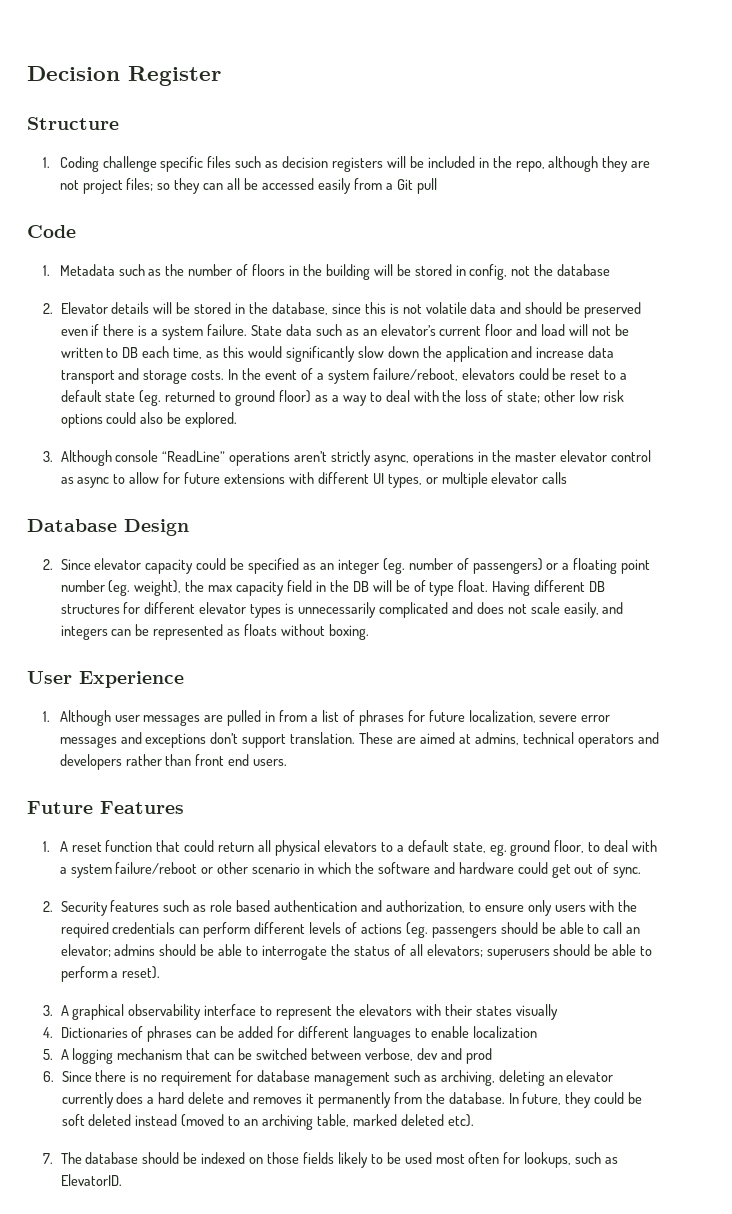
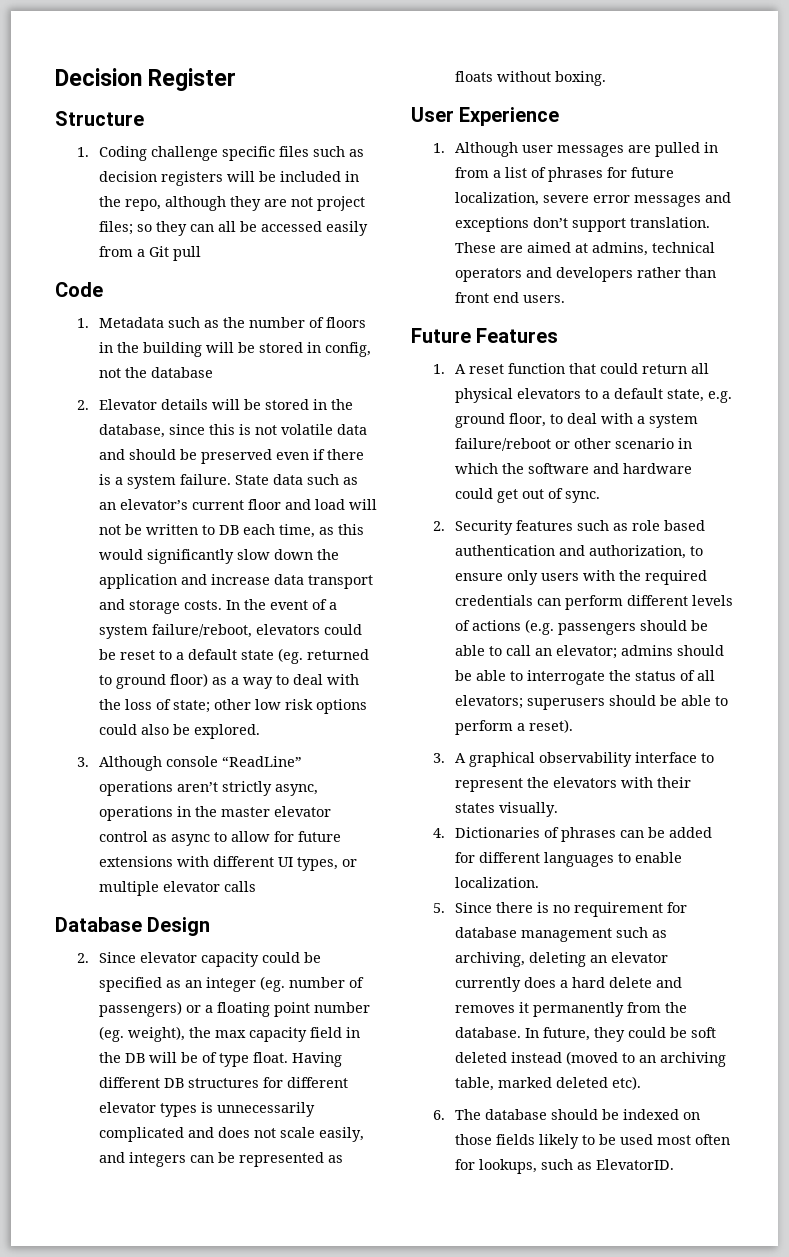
- 1. A reset function that could return all physical elevators to a default state, eg. ground floor, to deal with a system failure/reboot or other scenario in which the software and hardware could get out of sync.
+ 1. A reset function that could return all physical elevators to a default state, e.g. ground floor, to deal with a system failure/reboot or other scenario in which the software and hardware could get out of sync.
- 2. Security features such as role based authentication and authorization, to ensure only users with the required credentials can perform different levels of actions (eg. passengers should be able to call an elevator; admins should be able to interrogate the status of all elevators; superusers should be able to perform a reset).
+ 2. Security features such as role based authentication and authorization, to ensure only users with the required credentials can perform different levels of actions (e.g. passengers should be able to call an elevator; admins should be able to interrogate the status of all elevators; superusers should be able to perform a reset).
- 3. A graphical observability interface to represent the elevators with their states visually
+ 3. A graphical observability interface to represent the elevators with their states visually.
- 4. Dictionaries of phrases can be added for different languages to enable localization
- 5. A logging mechanism that can be switched between verbose, dev and prod
- 6. Since there is no requirement for database management such as archiving, deleting an elevator currently does a hard delete and removes it permanently from the database.
+ 4. Dictionaries of phrases can be added for different languages to enable localization.
+ 5. Since there is no requirement for database management such as archiving, deleting an elevator currently does a hard delete and removes it permanently from the database.
- 7. The database should be indexed on those fields likely to be used most often for lookups, such as ElevatorID.
+ 6. The database should be indexed on those fields likely to be used most often for lookups, such as ElevatorID.

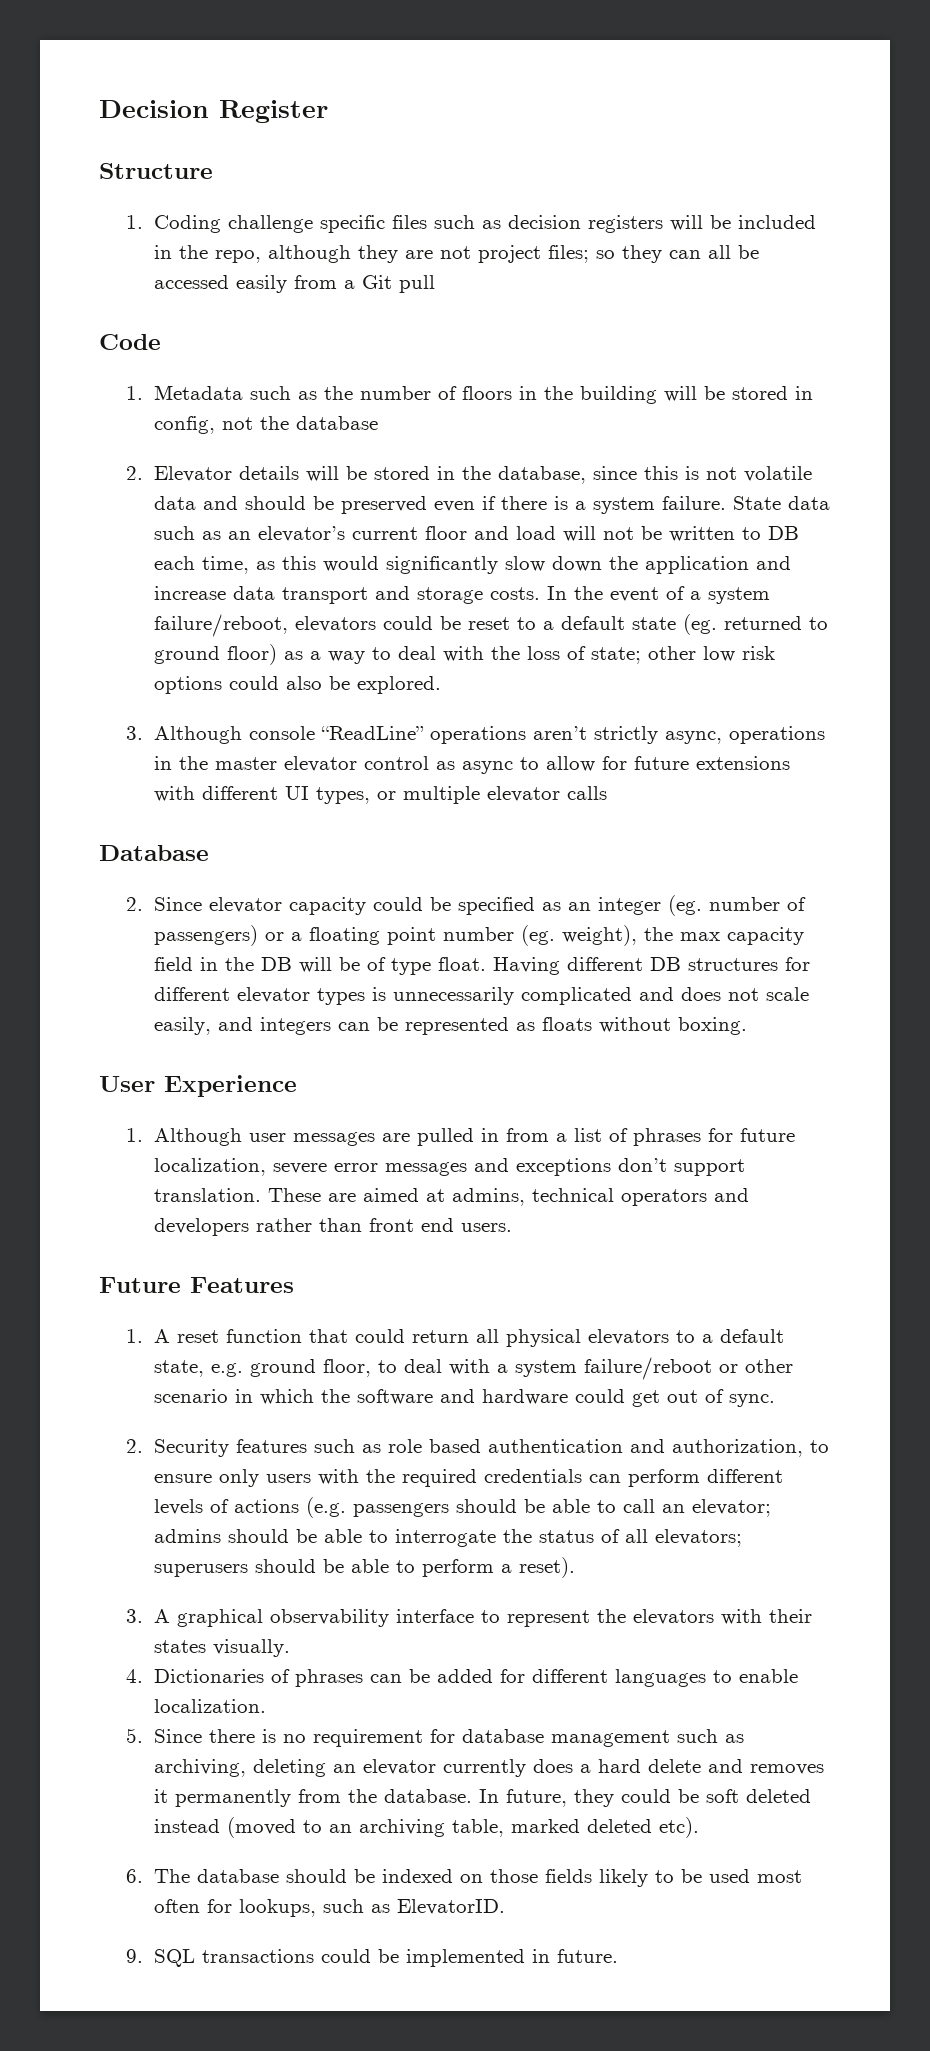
- Database Design
+ Database
+ 9. SQL transactions could be implemented in future.

